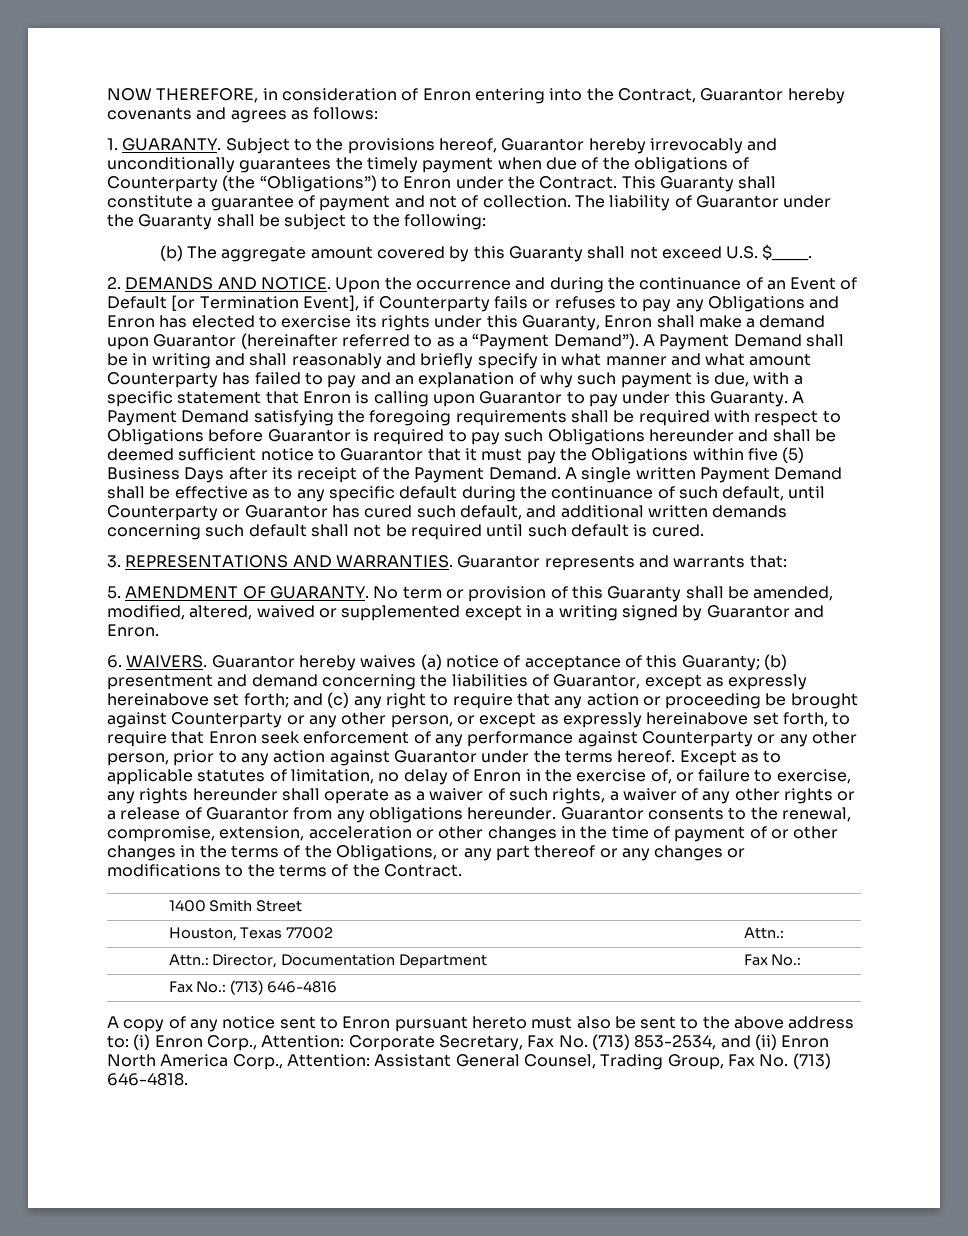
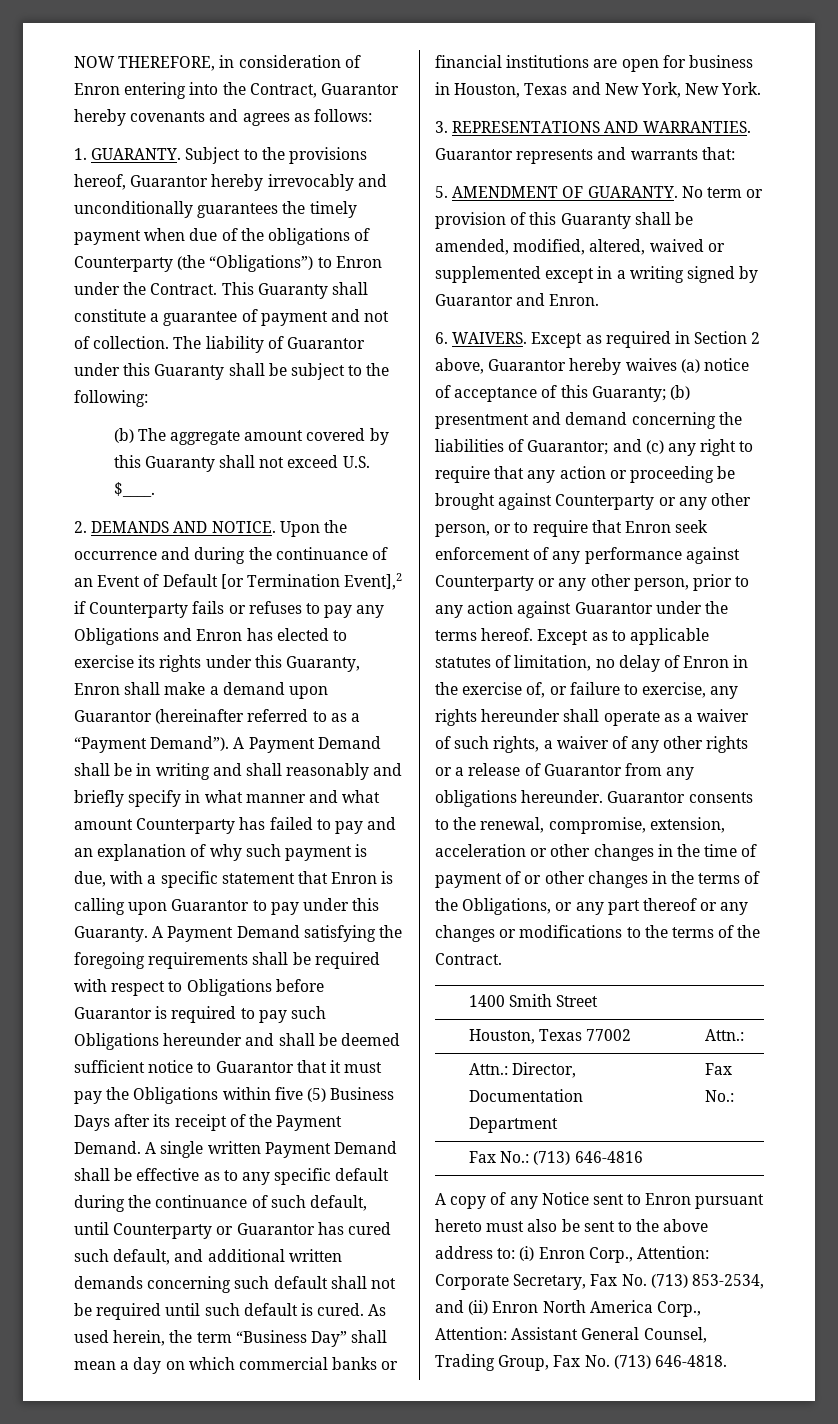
- The liability of Guarantor under the Guaranty shall be subject to the following:
+ The liability of Guarantor under this Guaranty shall be subject to the following:
- Upon the occurrence and during the continuance of an Event of Default [or Termination Event], if Counterparty fails or refuses to pay any Obligations and Enron has elected to exercise its rights under this Guaranty, Enron shall make a demand upon Guarantor (hereinafter referred to as a “Payment Demand”).
+ Upon the occurrence and during the continuance of an Event of Default [or Termination Event],2 if Counterparty fails or refuses to pay any Obligations and Enron has elected to exercise its rights under this Guaranty, Enron shall make a demand upon Guarantor (hereinafter referred to as a “Payment Demand”).
+ As used herein, the term “Business Day” shall mean a day on which commercial banks or financial institutions are open for business in Houston, Texas and New York, New York.
- Guarantor hereby waives (a) notice of acceptance of this Guaranty;
+ Except as required in Section 2 above, Guarantor hereby waives (a) notice of acceptance of this Guaranty;
- (b) presentment and demand concerning the liabilities of Guarantor, except as expressly hereinabove set forth;
+ (b) presentment and demand concerning the liabilities of Guarantor;
- and (c) any right to require that any action or proceeding be brought against Counterparty or any other person, or except as expressly hereinabove set forth, to require that Enron seek enforcement of any performance against Counterparty or any other person, prior to any action against Guarantor under the terms hereof.
+ and (c) any right to require that any action or proceeding be brought against Counterparty or any other person, or to require that Enron seek enforcement of any performance against Counterparty or any other person, prior to any action against Guarantor under the terms hereof.
- A copy of any notice sent to Enron pursuant hereto must also be sent to the above address to: (i) Enron Corp., Attention: Corporate Secretary, Fax No. (713) 853-2534, and (ii) Enron North America Corp., Attention: Assistant General Counsel, Trading Group, Fax No. (713) 646-4818.
+ A copy of any Notice sent to Enron pursuant hereto must also be sent to the above address to: (i) Enron Corp., Attention: Corporate Secretary, Fax No. (713) 853-2534, and (ii) Enron North America Corp., Attention: Assistant General Counsel, Trading Group, Fax No. (713) 646-4818.

